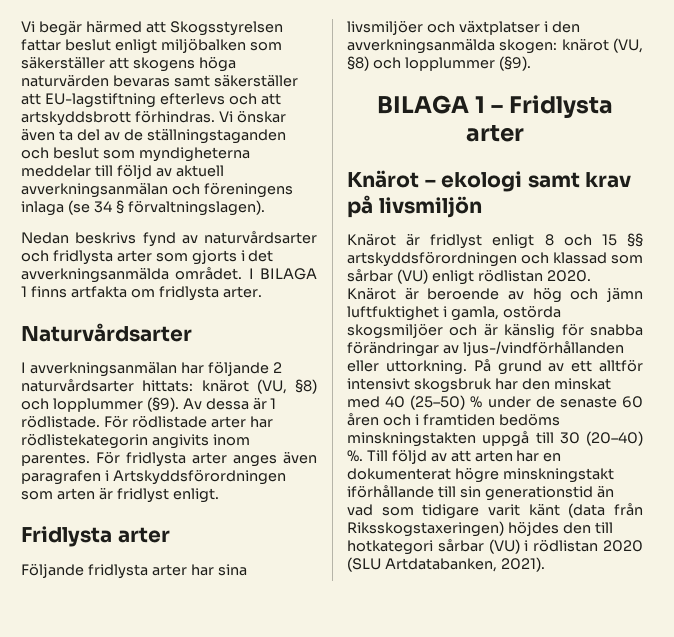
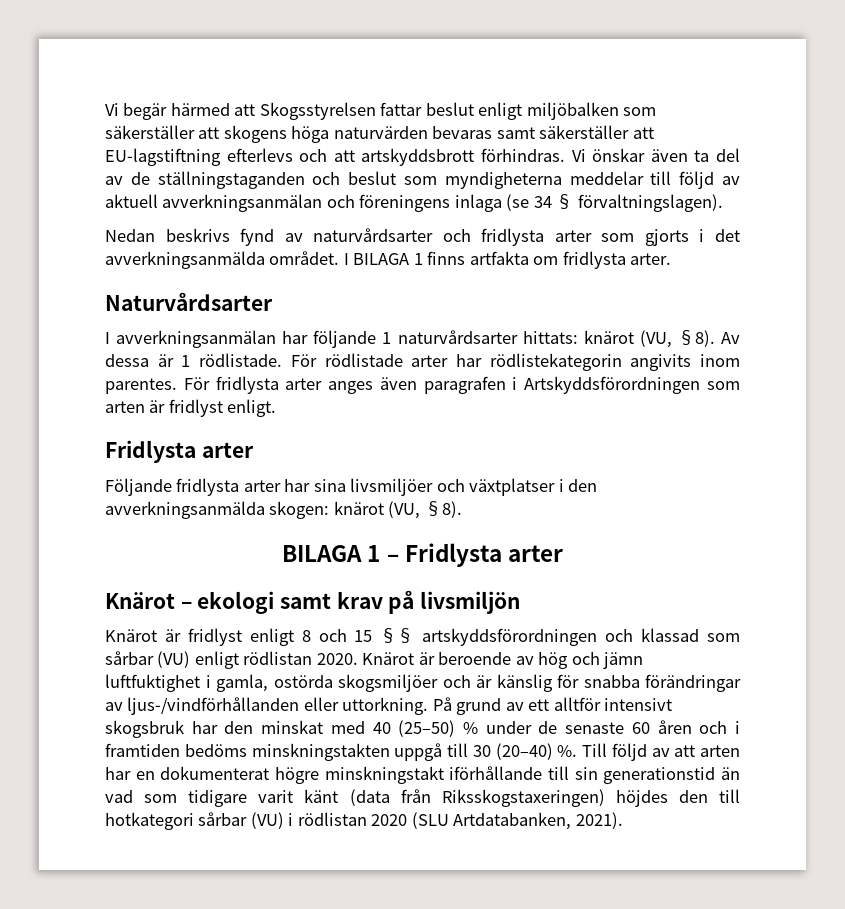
- I avverkningsanmälan har följande 2 naturvårdsarter hittats: knärot (VU, §8) och lopplummer (§9).
+ I avverkningsanmälan har följande 1 naturvårdsarter hittats: knärot (VU, §8).
- Följande fridlysta arter har sina livsmiljöer och växtplatser i den avverkningsanmälda skogen: knärot (VU, §8) och lopplummer (§9).
+ Följande fridlysta arter har sina livsmiljöer och växtplatser i den avverkningsanmälda skogen: knärot (VU, §8).

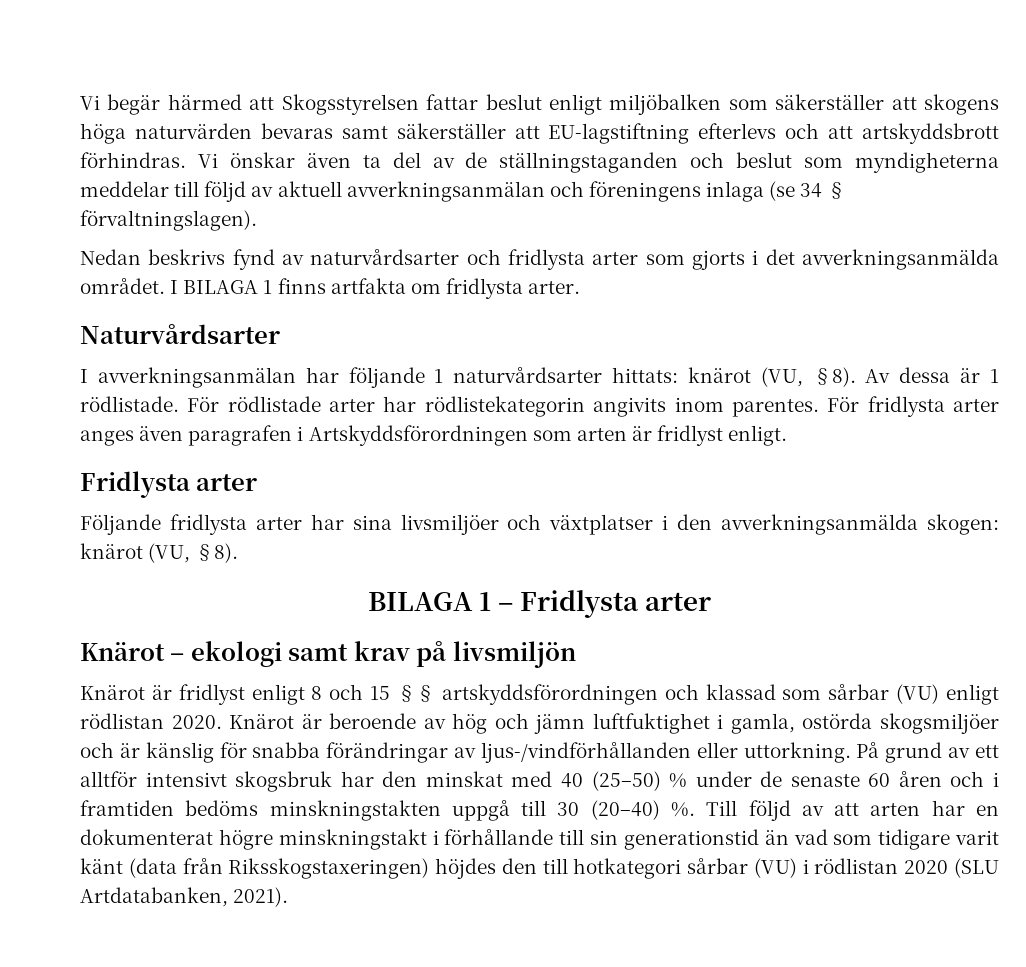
- Till följd av att arten har en dokumenterat högre minskningstakt iförhållande till sin generationstid än vad som tidigare varit känt (data från Riksskogstaxeringen) höjdes den till hotkategori sårbar (VU) i rödlistan 2020 (SLU Artdatabanken, 2021).
+ Till följd av att arten har en dokumenterat högre minskningstakt i förhållande till sin generationstid än vad som tidigare varit känt (data från Riksskogstaxeringen) höjdes den till hotkategori sårbar (VU) i rödlistan 2020 (SLU Artdatabanken, 2021).

